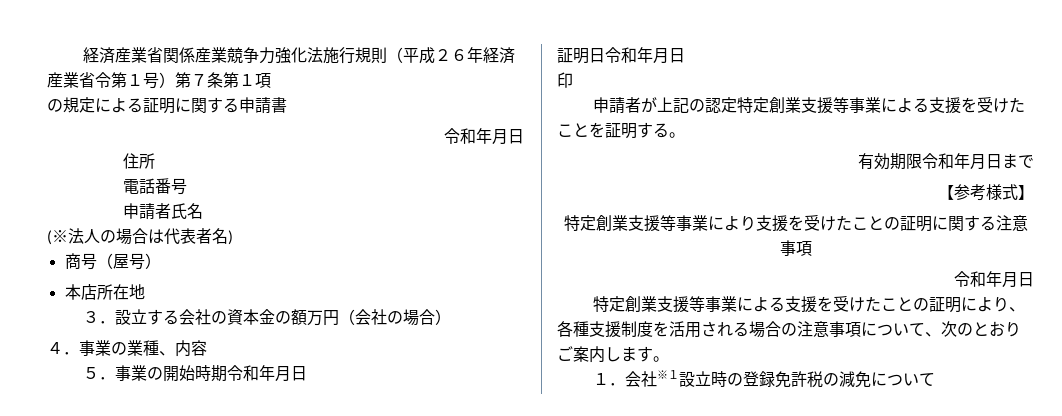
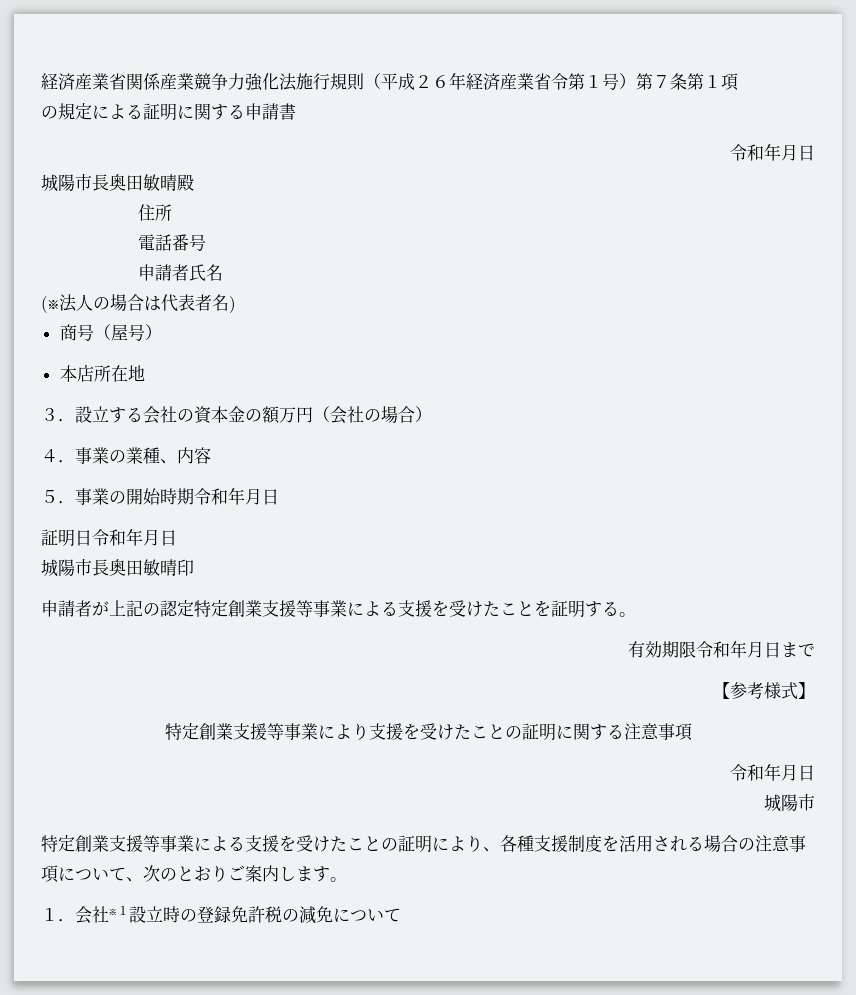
+ 城陽市長奥田敏晴殿
- 印
+ 城陽市長奥田敏晴印
  特定創業支援等事業により支援を受けたことの証明に関する注意事項
  令和年月日
+ 城陽市

